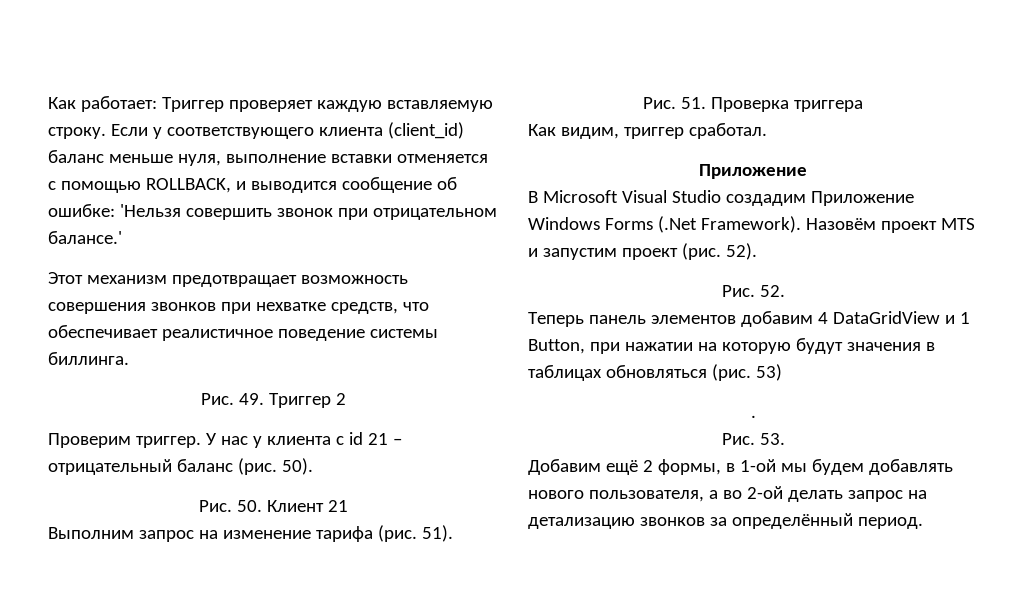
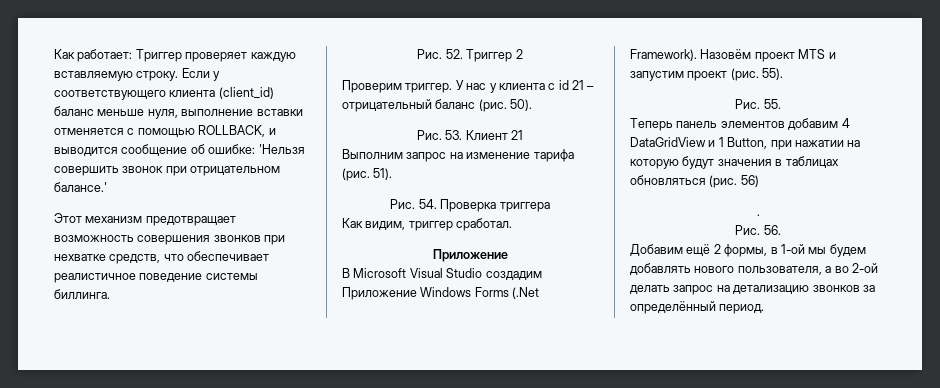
- Рис. 49. Триггер 2
+ Рис. 52. Триггер 2
- Рис. 50. Клиент 21
+ Рис. 53. Клиент 21
- Рис. 51. Проверка триггера
+ Рис. 54. Проверка триггера
- 52).
- Рис. 52.
+ 55).
+ Рис. 55.
- 53)
+ 56)
- Рис. 53.
+ Рис. 56.

